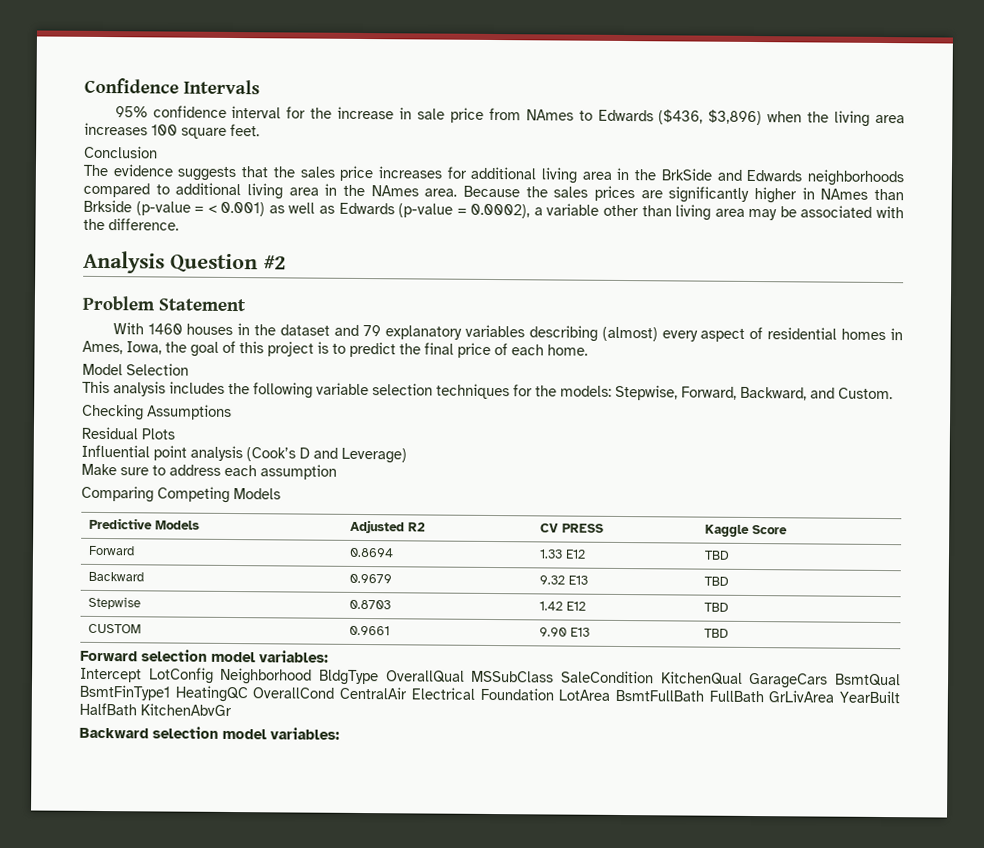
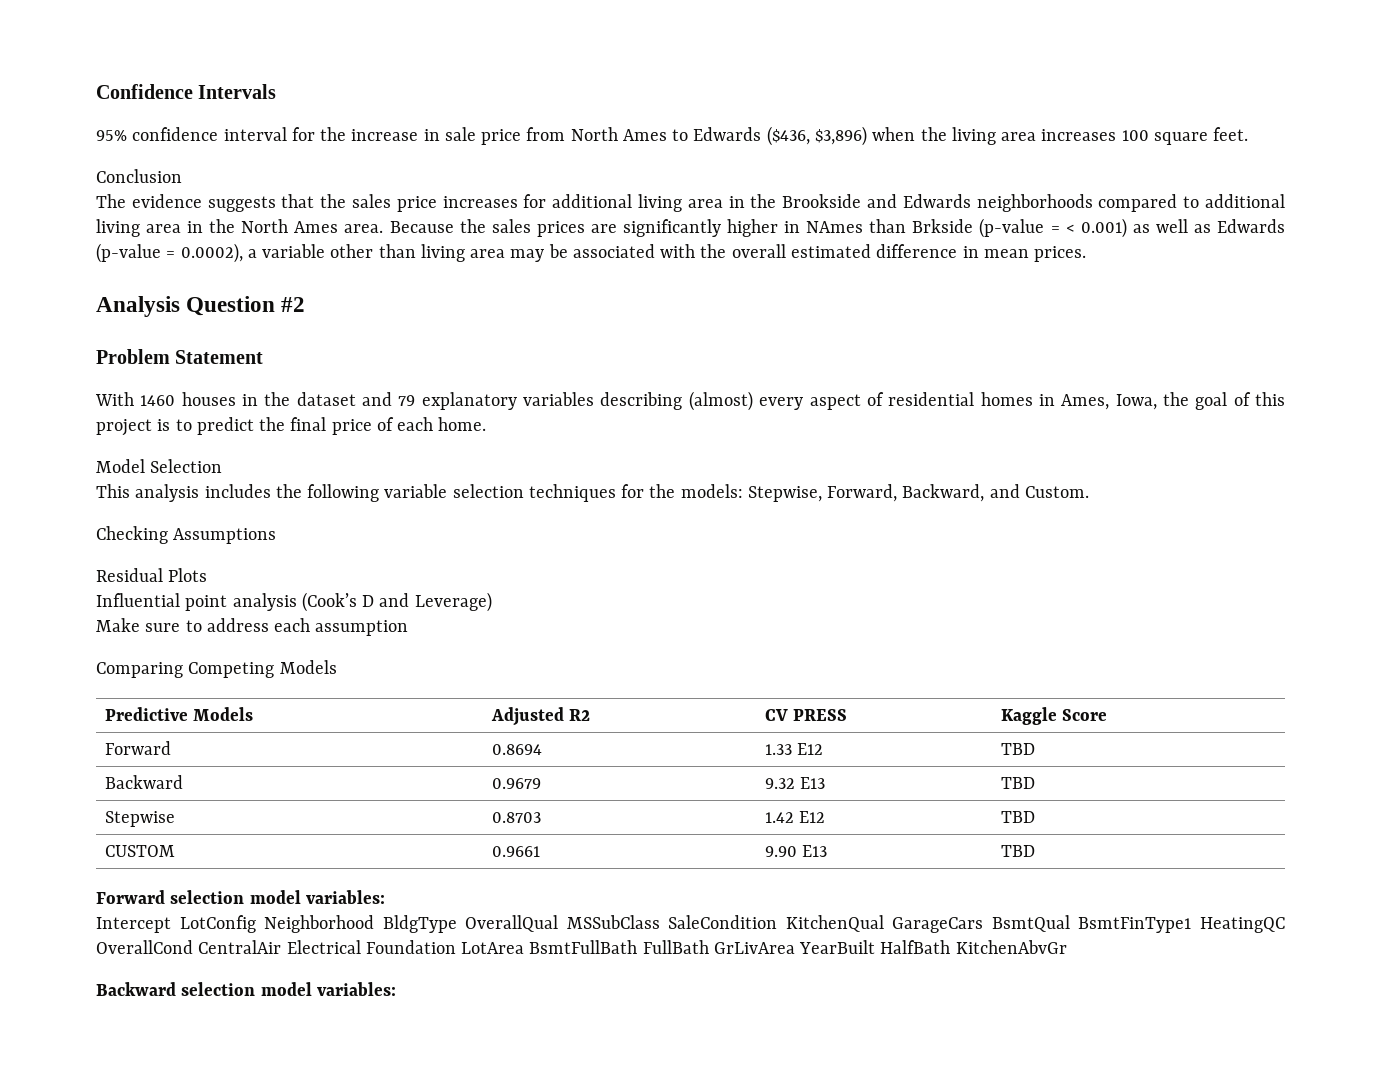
- 95% confidence interval for the increase in sale price from NAmes to Edwards ($436, $3,896) when the living area increases 100 square feet.
+ 95% confidence interval for the increase in sale price from North Ames to Edwards ($436, $3,896) when the living area increases 100 square feet.
- The evidence suggests that the sales price increases for additional living area in the BrkSide and Edwards neighborhoods compared to additional living area in the NAmes area.
+ The evidence suggests that the sales price increases for additional living area in the Brookside and Edwards neighborhoods compared to additional living area in the North Ames area.
- Because the sales prices are significantly higher in NAmes than Brkside (p-value = < 0.001) as well as Edwards (p-value = 0.0002), a variable other than living area may be associated with the difference.
+ Because the sales prices are significantly higher in NAmes than Brkside (p-value = < 0.001) as well as Edwards (p-value = 0.0002), a variable other than living area may be associated with the overall estimated difference in mean prices.

